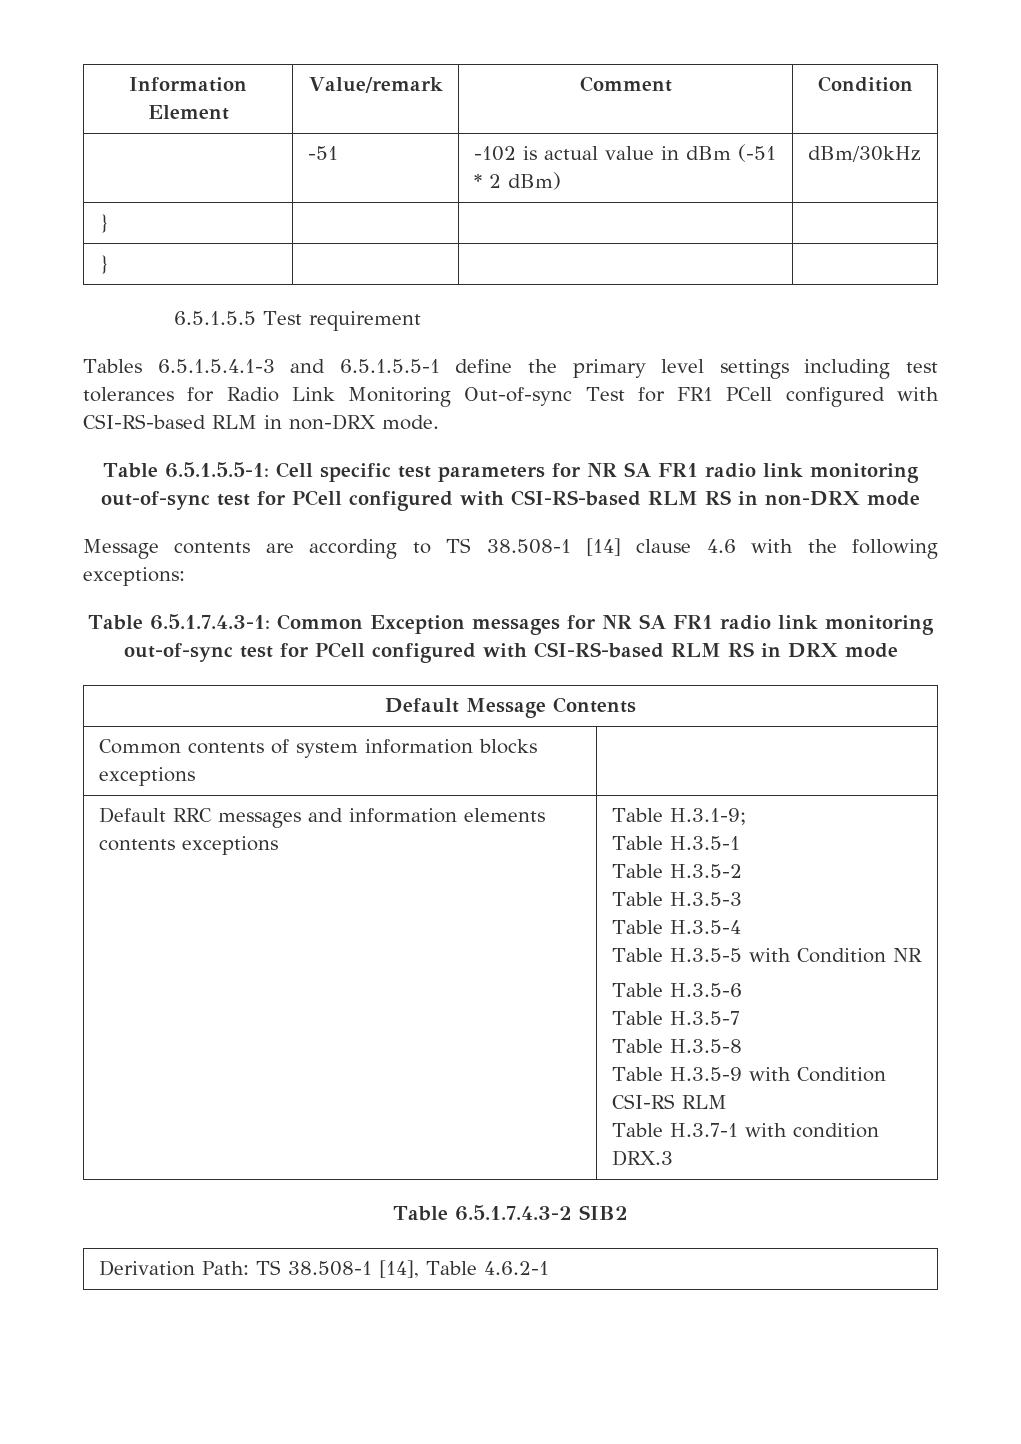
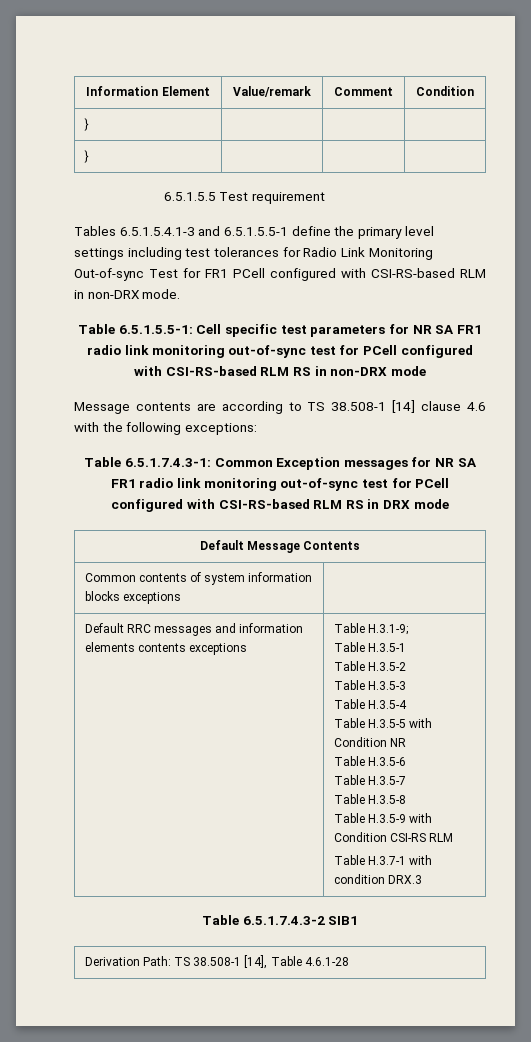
- | -51 | -102 is actual value in dBm (-51 * 2 dBm) | dBm/30kHz
- Table 6.5.1.7.4.3-2 SIB2
+ Table 6.5.1.7.4.3-2 SIB1
- Derivation Path: TS 38.508-1 [14], Table 4.6.2-1
+ Derivation Path: TS 38.508-1 [14], Table 4.6.1-28

